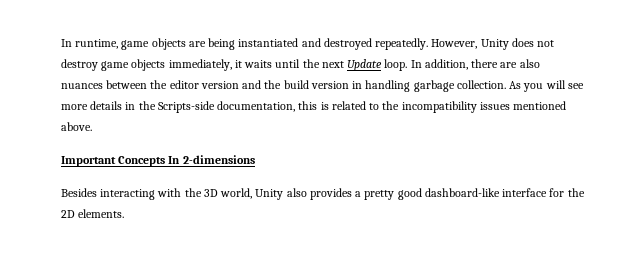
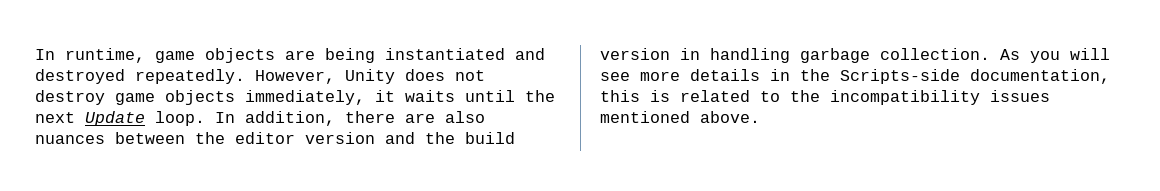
- Important Concepts In 2-dimensions
- Besides interacting with the 3D world, Unity also provides a pretty good dashboard-like interface for the 2D elements.

